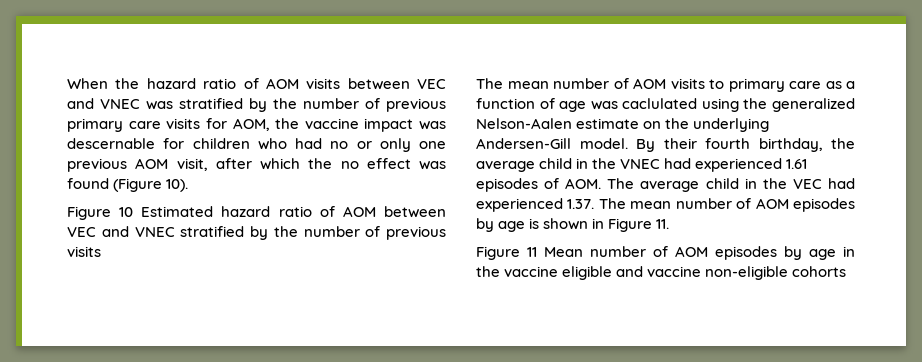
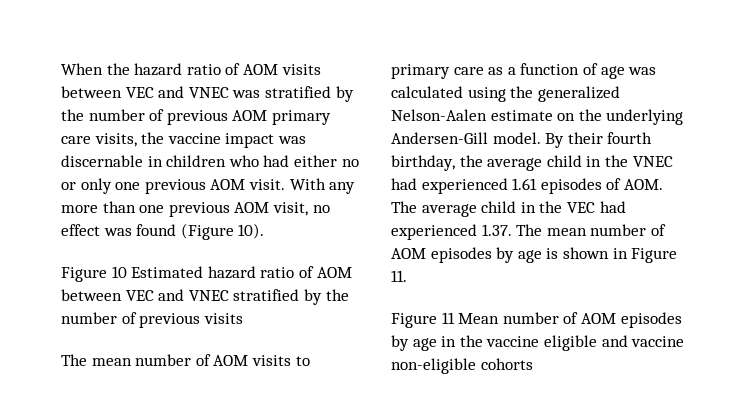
- When the hazard ratio of AOM visits between VEC and VNEC was stratified by the number of previous primary care visits for AOM, the vaccine impact was descernable for children who had no or only one previous AOM visit, after which the no effect was found (Figure 10).
+ When the hazard ratio of AOM visits between VEC and VNEC was stratified by the number of previous AOM primary care visits, the vaccine impact was discernable in children who had either no or only one previous AOM visit. With any more than one previous AOM visit, no effect was found (Figure 10).
- The mean number of AOM visits to primary care as a function of age was caclulated using the generalized Nelson-Aalen estimate on the underlying Andersen-Gill model.
+ The mean number of AOM visits to primary care as a function of age was calculated using the generalized Nelson-Aalen estimate on the underlying Andersen-Gill model.

